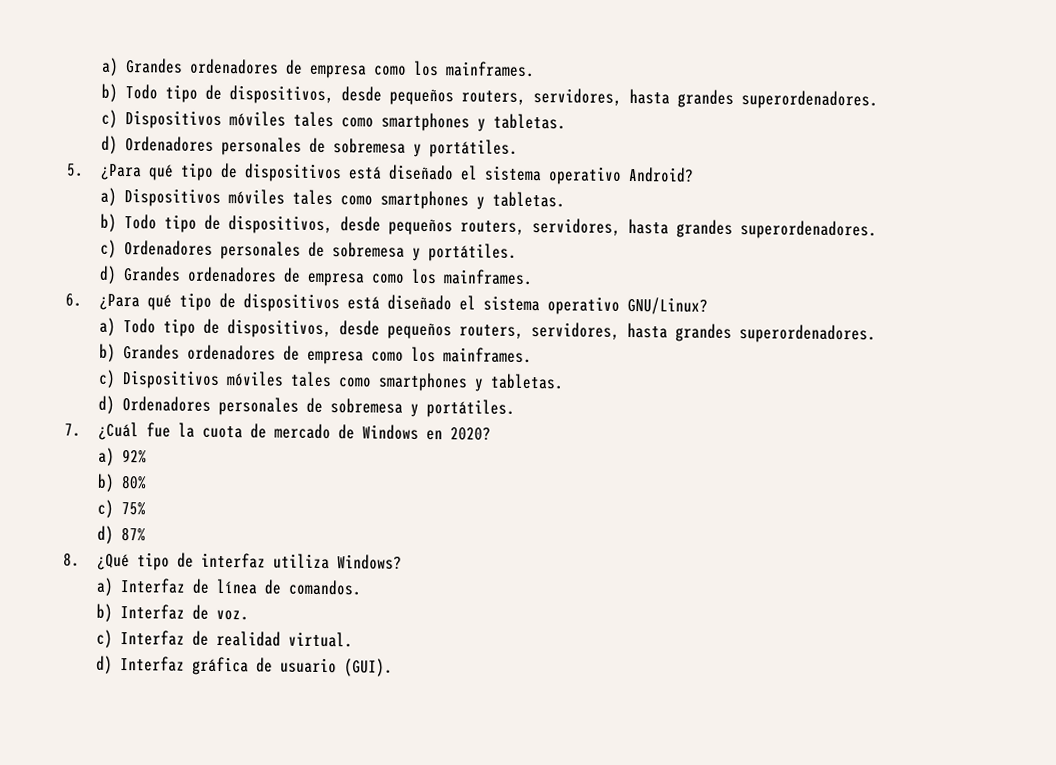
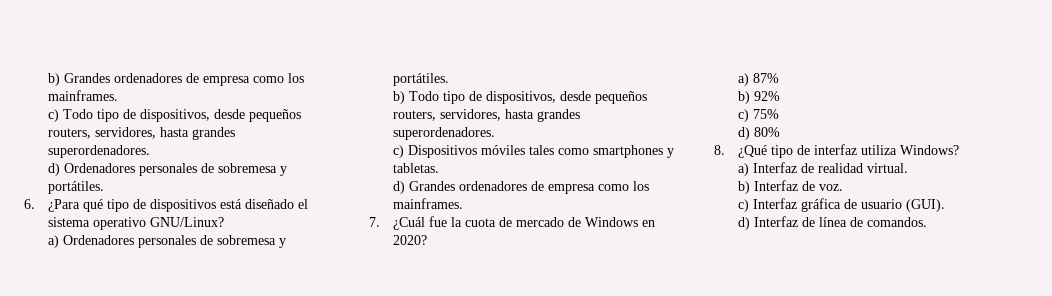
- a) Grandes ordenadores de empresa como los mainframes.
+ b) Grandes ordenadores de empresa como los mainframes.
+ c) Todo tipo de dispositivos, desde pequeños routers, servidores, hasta grandes superordenadores.
+ d) Ordenadores personales de sobremesa y portátiles.
+ 6. ¿Para qué tipo de dispositivos está diseñado el sistema operativo GNU/Linux?
+ a) Ordenadores personales de sobremesa y portátiles.
  b) Todo tipo de dispositivos, desde pequeños routers, servidores, hasta grandes superordenadores.
  c) Dispositivos móviles tales como smartphones y tabletas.
- d) Ordenadores personales de sobremesa y portátiles.
- 5. ¿Para qué tipo de dispositivos está diseñado el sistema operativo Android?
- a) Dispositivos móviles tales como smartphones y tabletas.
- b) Todo tipo de dispositivos, desde pequeños routers, servidores, hasta grandes superordenadores.
- c) Ordenadores personales de sobremesa y portátiles.
- 6. ¿Para qué tipo de dispositivos está diseñado el sistema operativo GNU/Linux?
- a) Todo tipo de dispositivos, desde pequeños routers, servidores, hasta grandes superordenadores.
- b) Grandes ordenadores de empresa como los mainframes.
- c) Dispositivos móviles tales como smartphones y tabletas.
- d) Ordenadores personales de sobremesa y portátiles.
- a) 92%
- b) 80%
+ a) 87%
+ b) 92%
- d) 87%
+ d) 80%
- a) Interfaz de línea de comandos.
+ a) Interfaz de realidad virtual.
- c) Interfaz de realidad virtual.
- d) Interfaz gráfica de usuario (GUI).
+ c) Interfaz gráfica de usuario (GUI).
+ d) Interfaz de línea de comandos.

